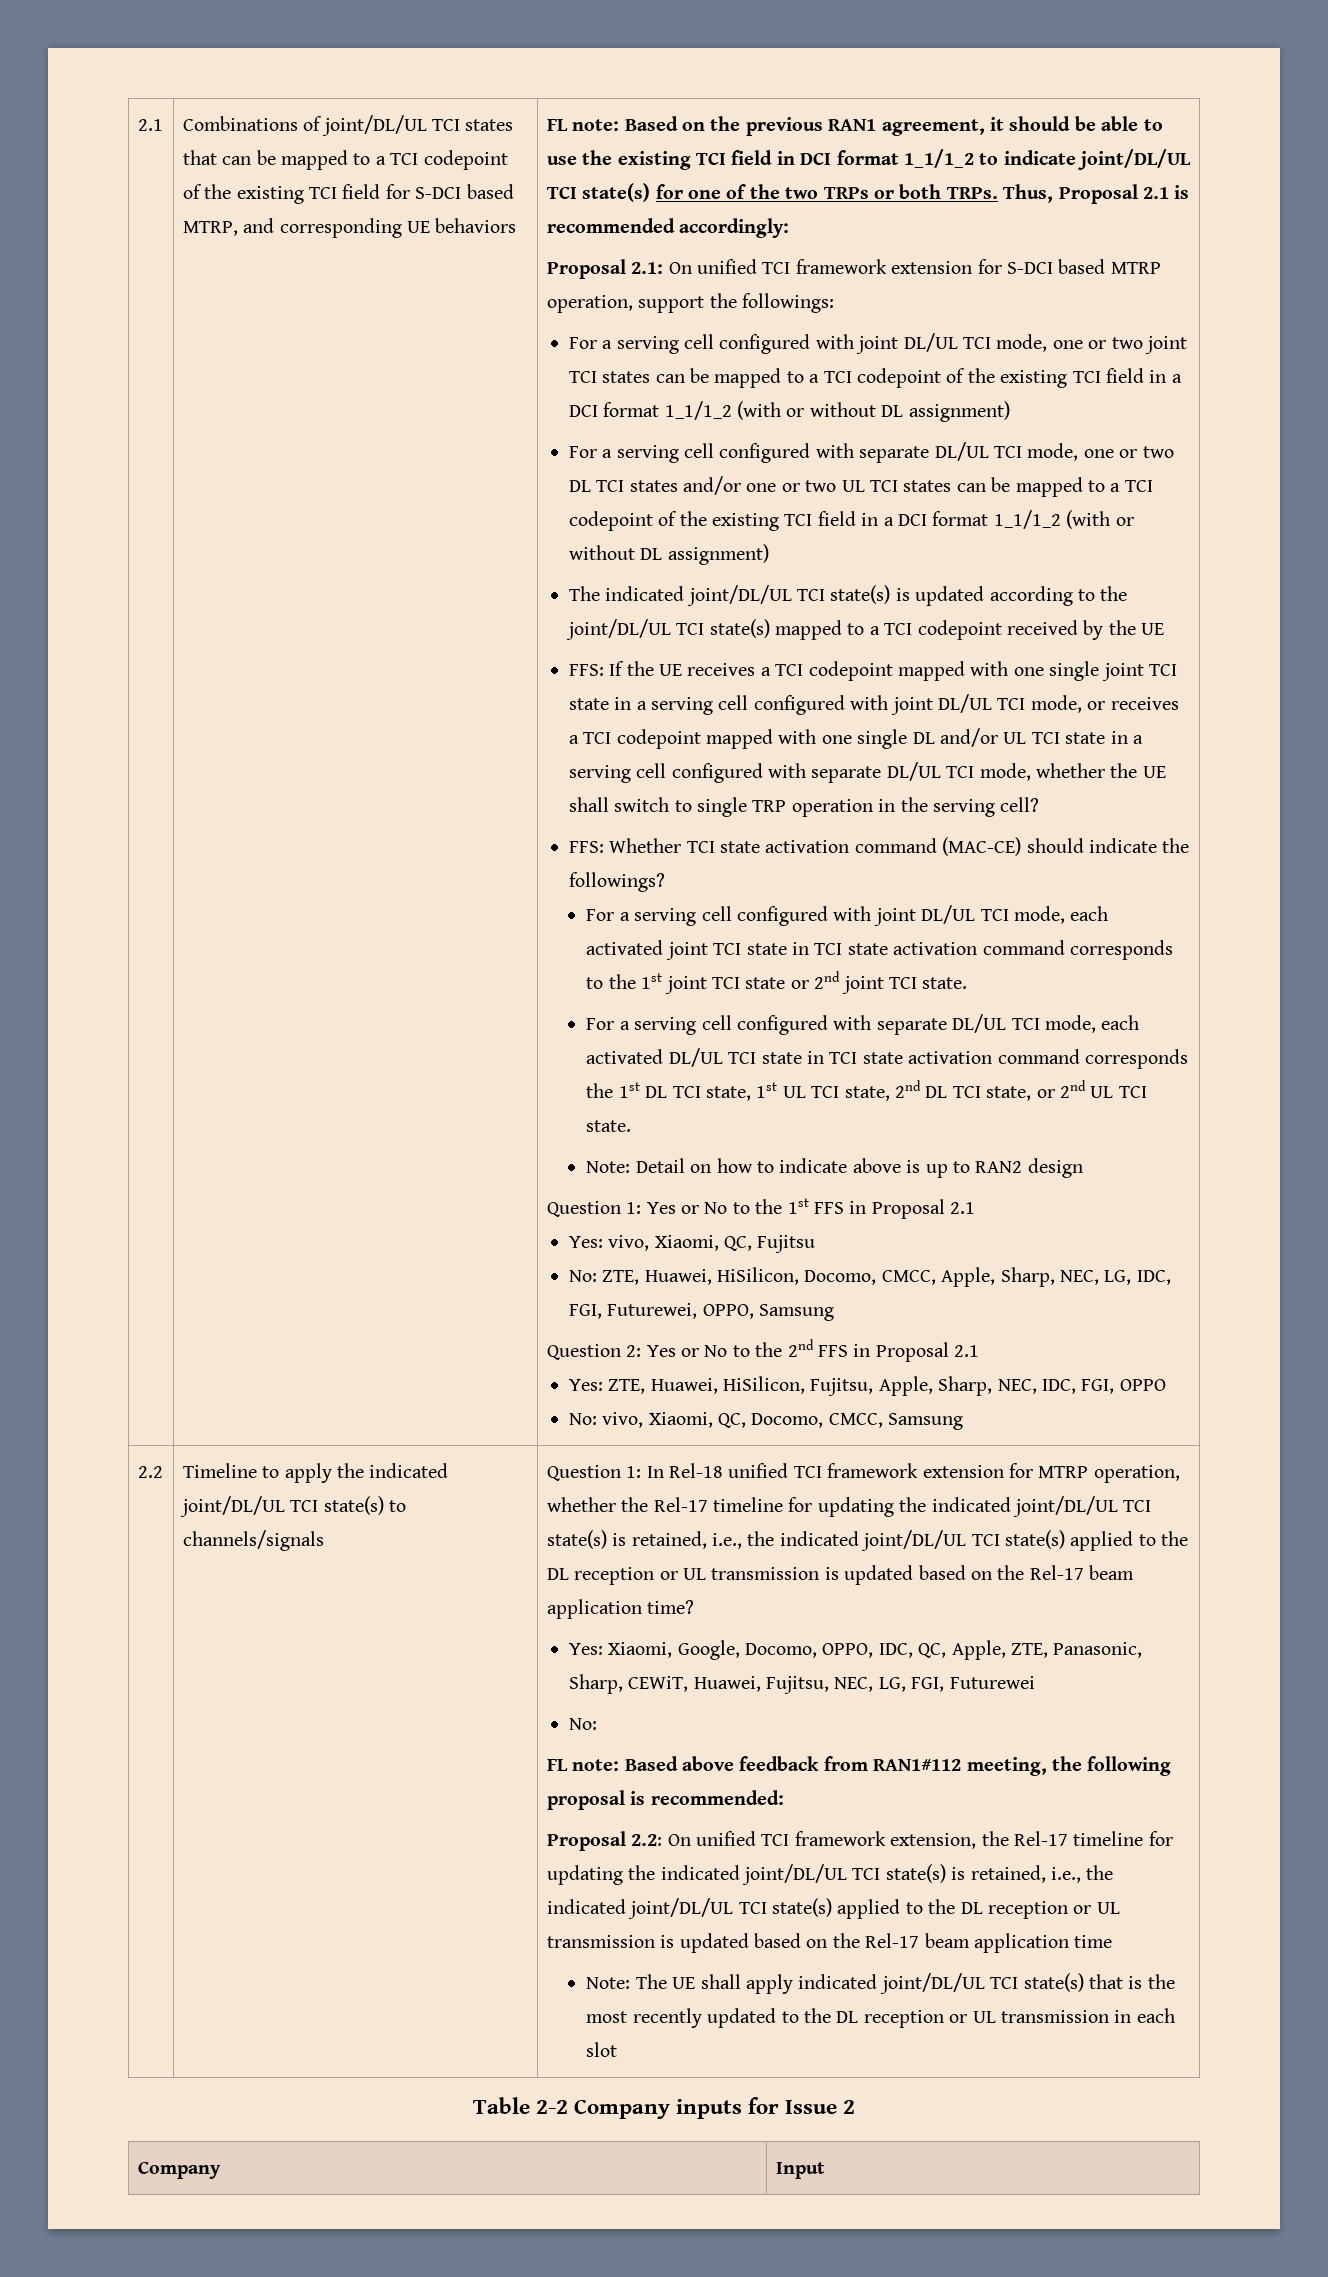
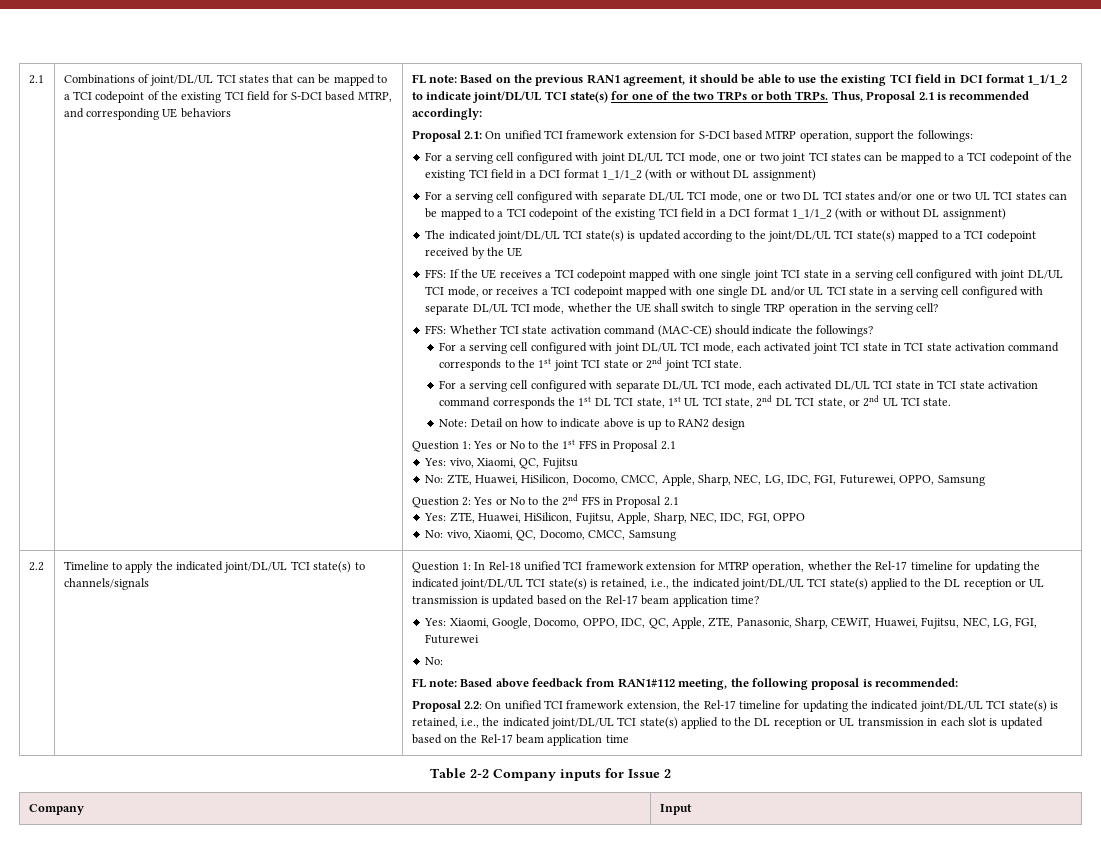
- Proposal 2.2: On unified TCI framework extension, the Rel-17 timeline for updating the indicated joint/DL/UL TCI state(s) is retained, i.e., the indicated joint/DL/UL TCI state(s) applied to the DL reception or UL transmission is updated based on the Rel-17 beam application time
+ Proposal 2.2: On unified TCI framework extension, the Rel-17 timeline for updating the indicated joint/DL/UL TCI state(s) is retained, i.e., the indicated joint/DL/UL TCI state(s) applied to the DL reception or UL transmission in each slot is updated based on the Rel-17 beam application time
- Note: The UE shall apply indicated joint/DL/UL TCI state(s) that is the most recently updated to the DL reception or UL transmission in each slot

